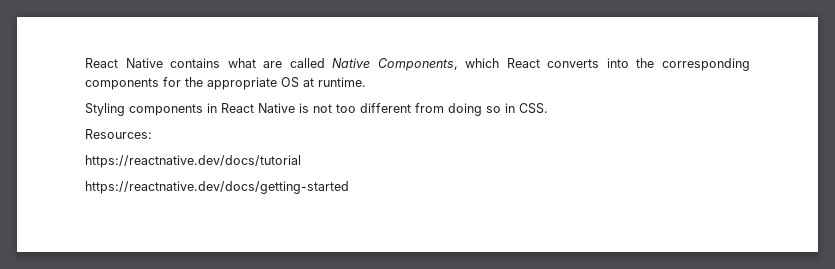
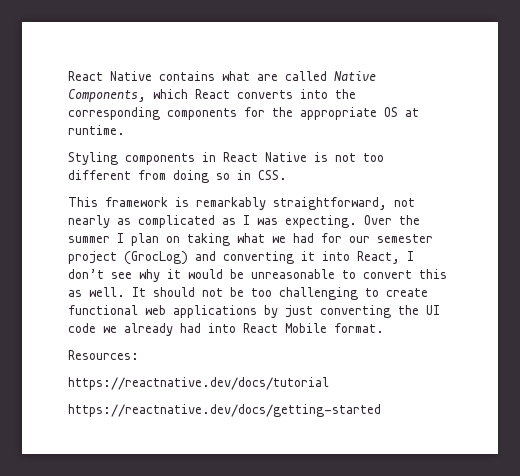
+ This framework is remarkably straightforward, not nearly as complicated as I was expecting. Over the summer I plan on taking what we had for our semester project (GrocLog) and converting it into React, I don’t see why it would be unreasonable to convert this as well. It should not be too challenging to create functional web applications by just converting the UI code we already had into React Mobile format.

